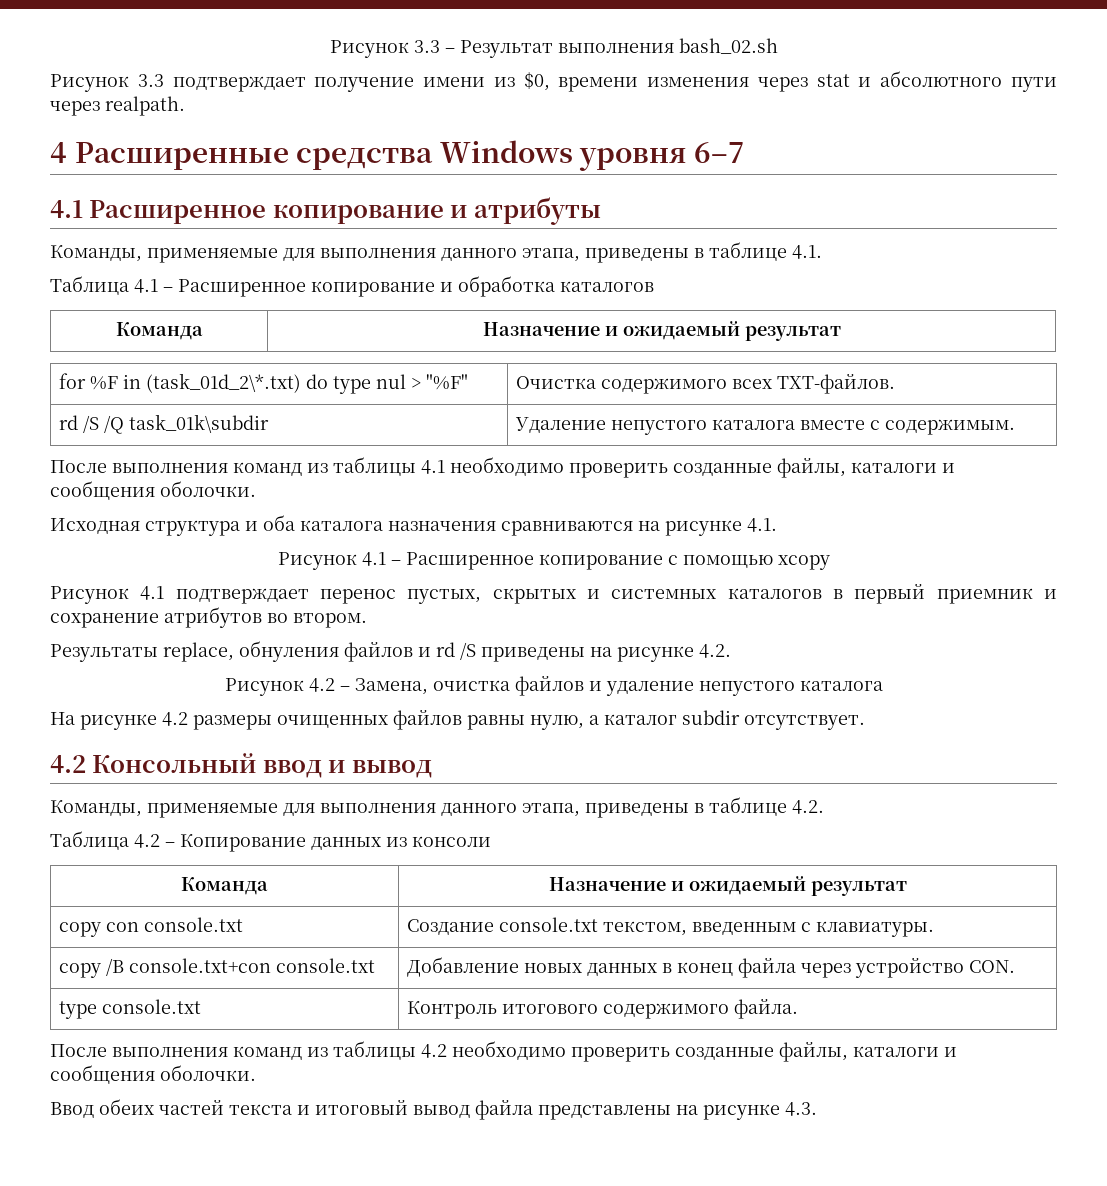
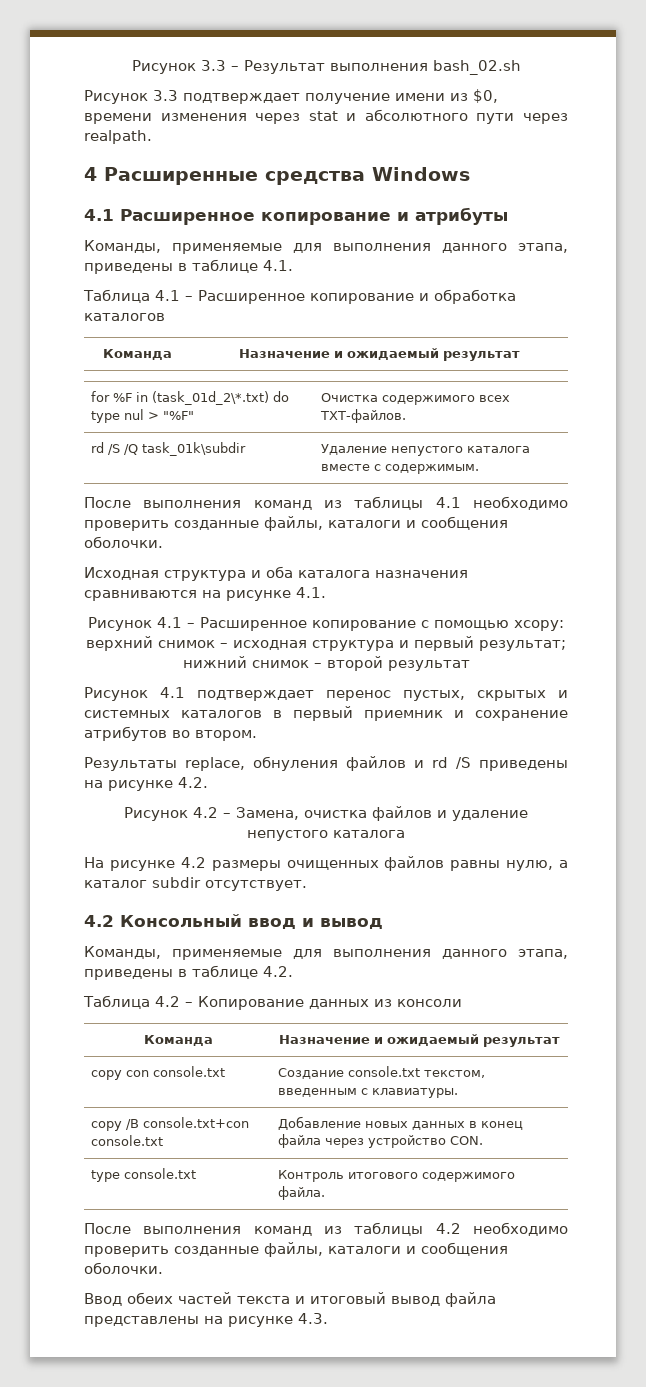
- 4 Расширенные средства Windows уровня 6–7
+ 4 Расширенные средства Windows
- Рисунок 4.1 – Расширенное копирование с помощью xcopy
+ Рисунок 4.1 – Расширенное копирование с помощью xcopy: верхний снимок – исходная структура и первый результат; нижний снимок – второй результат

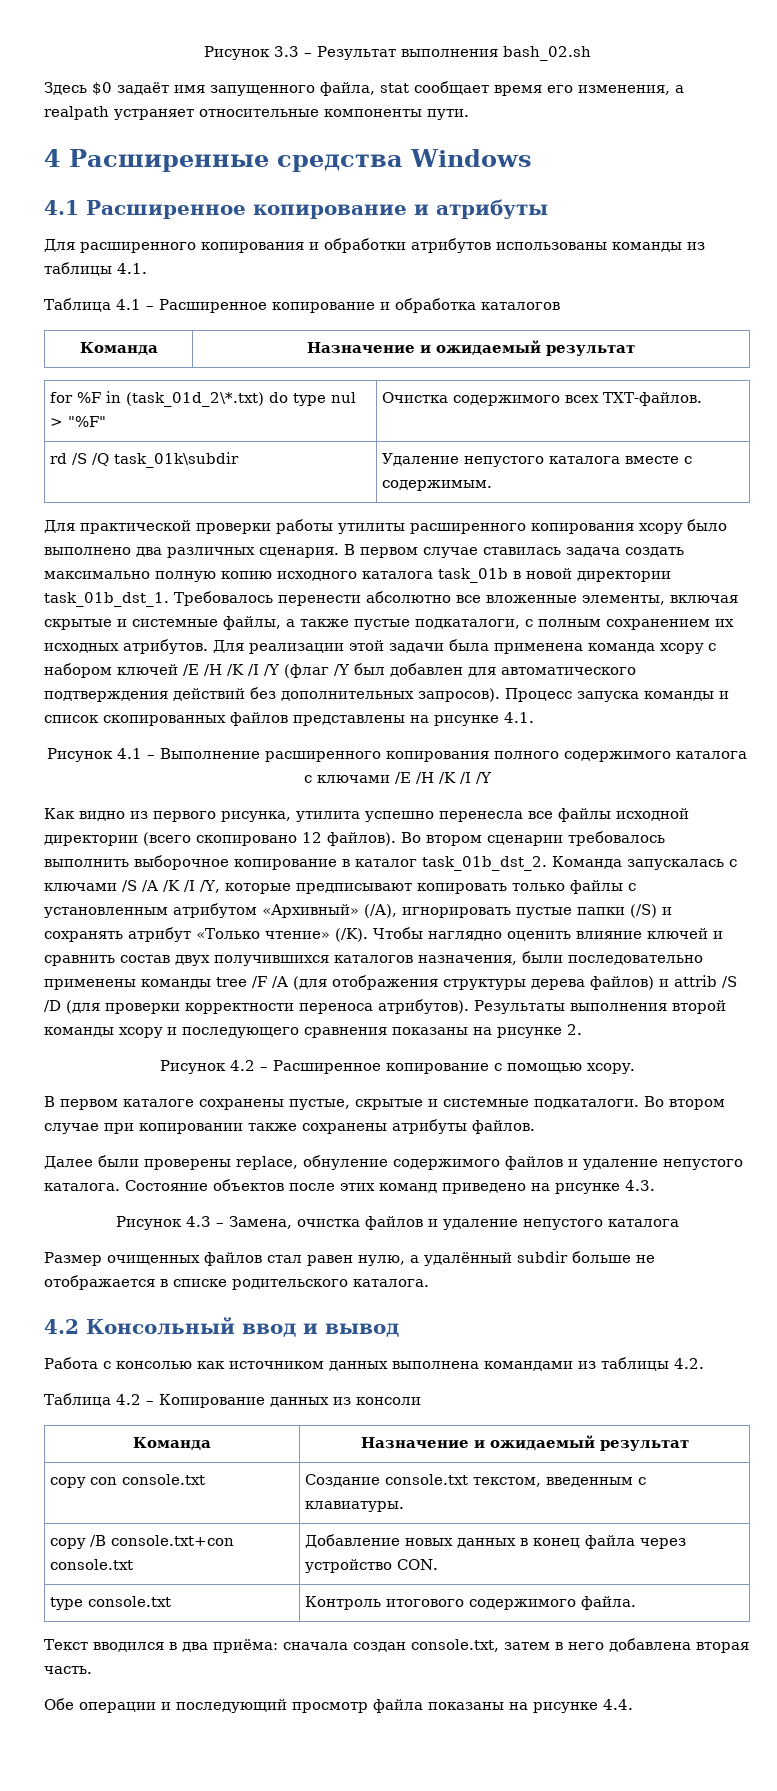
- Рисунок 3.3 подтверждает получение имени из $0, времени изменения через stat и абсолютного пути через realpath.
+ Здесь $0 задаёт имя запущенного файла, stat сообщает время его изменения, а realpath устраняет относительные компоненты пути.
- Команды, применяемые для выполнения данного этапа, приведены в таблице 4.1.
+ Для расширенного копирования и обработки атрибутов использованы команды из таблицы 4.1.
- После выполнения команд из таблицы 4.1 необходимо проверить созданные файлы, каталоги и сообщения оболочки.
- Исходная структура и оба каталога назначения сравниваются на рисунке 4.1.
+ Для практической проверки работы утилиты расширенного копирования xcopy было выполнено два различных сценария. В первом случае ставилась задача создать максимально полную копию исходного каталога task_01b в новой директории task_01b_dst_1. Требовалось перенести абсолютно все вложенные элементы, включая скрытые и системные файлы, а также пустые подкаталоги, с полным сохранением их исходных атрибутов. Для реализации этой задачи была применена команда xcopy с набором ключей /E /H /K /I /Y (флаг /Y был добавлен для автоматического подтверждения действий без дополнительных запросов). Процесс запуска команды и список скопированных файлов представлены на рисунке 4.1.
- Рисунок 4.1 – Расширенное копирование с помощью xcopy: верхний снимок – исходная структура и первый результат; нижний снимок – второй результат
- Рисунок 4.1 подтверждает перенос пустых, скрытых и системных каталогов в первый приемник и сохранение атрибутов во втором.
- Результаты replace, обнуления файлов и rd /S приведены на рисунке 4.2.
- Рисунок 4.2 – Замена, очистка файлов и удаление непустого каталога
+ Рисунок 4.1 – Выполнение расширенного копирования полного содержимого каталога с ключами /E /H /K /I /Y
+ Как видно из первого рисунка, утилита успешно перенесла все файлы исходной директории (всего скопировано 12 файлов). Во втором сценарии требовалось выполнить выборочное копирование в каталог task_01b_dst_2. Команда запускалась с ключами /S /A /K /I /Y, которые предписывают копировать только файлы с установленным атрибутом «Архивный» (/A), игнорировать пустые папки (/S) и сохранять атрибут «Только чтение» (/K). Чтобы наглядно оценить влияние ключей и сравнить состав двух получившихся каталогов назначения, были последовательно применены команды tree /F /A (для отображения структуры дерева файлов) и attrib /S /D (для проверки корректности переноса атрибутов). Результаты выполнения второй команды xcopy и последующего сравнения показаны на рисунке 2.
+ Рисунок 4.2 – Расширенное копирование с помощью xcopy.
+ В первом каталоге сохранены пустые, скрытые и системные подкаталоги. Во втором случае при копировании также сохранены атрибуты файлов.
+ Далее были проверены replace, обнуление содержимого файлов и удаление непустого каталога. Состояние объектов после этих команд приведено на рисунке 4.3.
+ Рисунок 4.3 – Замена, очистка файлов и удаление непустого каталога
- На рисунке 4.2 размеры очищенных файлов равны нулю, а каталог subdir отсутствует.
+ Размер очищенных файлов стал равен нулю, а удалённый subdir больше не отображается в списке родительского каталога.
- Команды, применяемые для выполнения данного этапа, приведены в таблице 4.2.
+ Работа с консолью как источником данных выполнена командами из таблицы 4.2.
- После выполнения команд из таблицы 4.2 необходимо проверить созданные файлы, каталоги и сообщения оболочки.
- Ввод обеих частей текста и итоговый вывод файла представлены на рисунке 4.3.
+ Текст вводился в два приёма: сначала создан console.txt, затем в него добавлена вторая часть.
+ Обе операции и последующий просмотр файла показаны на рисунке 4.4.

